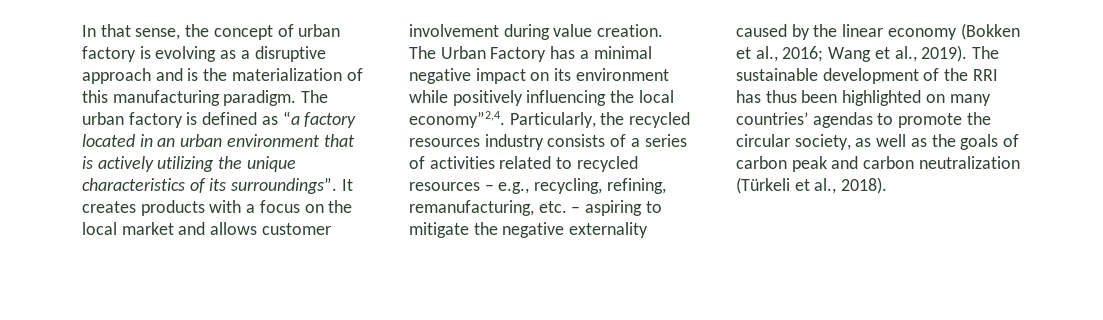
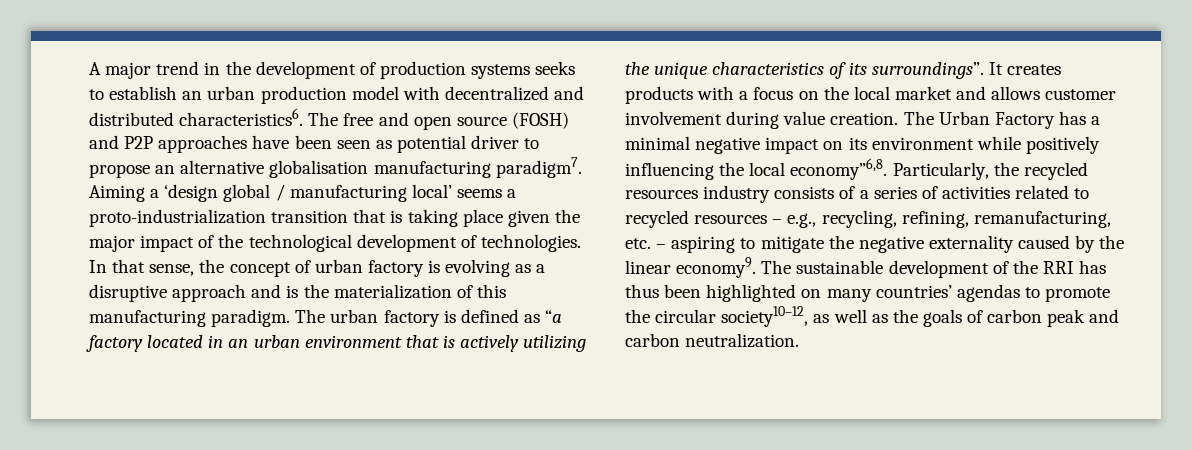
+ A major trend in the development of production systems seeks to establish an urban production model with decentralized and distributed characteristics6. The free and open source (FOSH) and P2P approaches have been seen as potential driver to propose an alternative globalisation manufacturing paradigm7. Aiming a ‘design global / manufacturing local’ seems a proto-industrialization transition that is taking place given the major impact of the technological development of technologies.
- The Urban Factory has a minimal negative impact on its environment while positively influencing the local economy”2,4.
+ The Urban Factory has a minimal negative impact on its environment while positively influencing the local economy”6,8.
- Particularly, the recycled resources industry consists of a series of activities related to recycled resources – e.g., recycling, refining, remanufacturing, etc. – aspiring to mitigate the negative externality caused by the linear economy (Bokken et al., 2016; Wang et al., 2019).
+ Particularly, the recycled resources industry consists of a series of activities related to recycled resources – e.g., recycling, refining, remanufacturing, etc. – aspiring to mitigate the negative externality caused by the linear economy9.
- The sustainable development of the RRI has thus been highlighted on many countries’ agendas to promote the circular society, as well as the goals of carbon peak and carbon neutralization (Türkeli et al., 2018).
+ The sustainable development of the RRI has thus been highlighted on many countries’ agendas to promote the circular society10–12, as well as the goals of carbon peak and carbon neutralization.

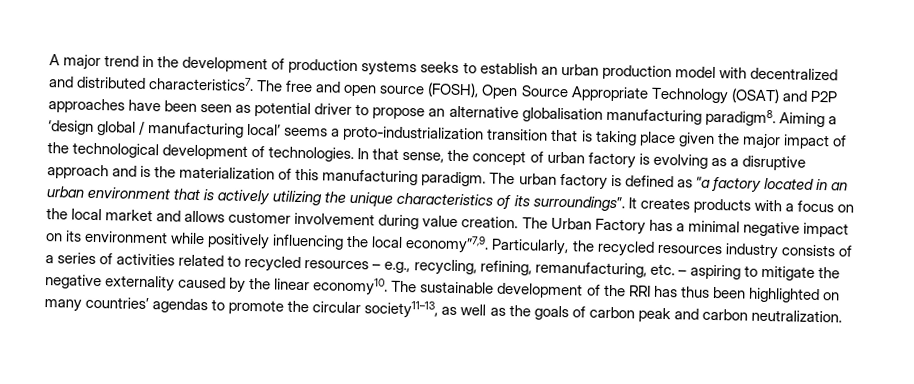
- A major trend in the development of production systems seeks to establish an urban production model with decentralized and distributed characteristics6.
+ A major trend in the development of production systems seeks to establish an urban production model with decentralized and distributed characteristics7.
- The free and open source (FOSH) and P2P approaches have been seen as potential driver to propose an alternative globalisation manufacturing paradigm7.
+ The free and open source (FOSH), Open Source Appropriate Technology (OSAT) and P2P approaches have been seen as potential driver to propose an alternative globalisation manufacturing paradigm8.
- The Urban Factory has a minimal negative impact on its environment while positively influencing the local economy”6,8.
+ The Urban Factory has a minimal negative impact on its environment while positively influencing the local economy”7,9.
- Particularly, the recycled resources industry consists of a series of activities related to recycled resources – e.g., recycling, refining, remanufacturing, etc. – aspiring to mitigate the negative externality caused by the linear economy9.
+ Particularly, the recycled resources industry consists of a series of activities related to recycled resources – e.g., recycling, refining, remanufacturing, etc. – aspiring to mitigate the negative externality caused by the linear economy10.
- The sustainable development of the RRI has thus been highlighted on many countries’ agendas to promote the circular society10–12, as well as the goals of carbon peak and carbon neutralization.
+ The sustainable development of the RRI has thus been highlighted on many countries’ agendas to promote the circular society11–13, as well as the goals of carbon peak and carbon neutralization.

